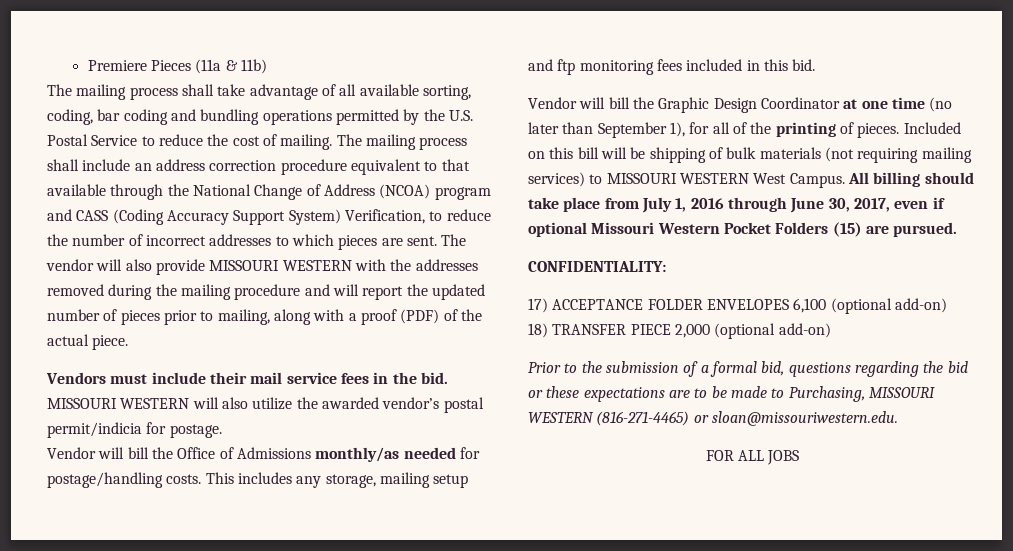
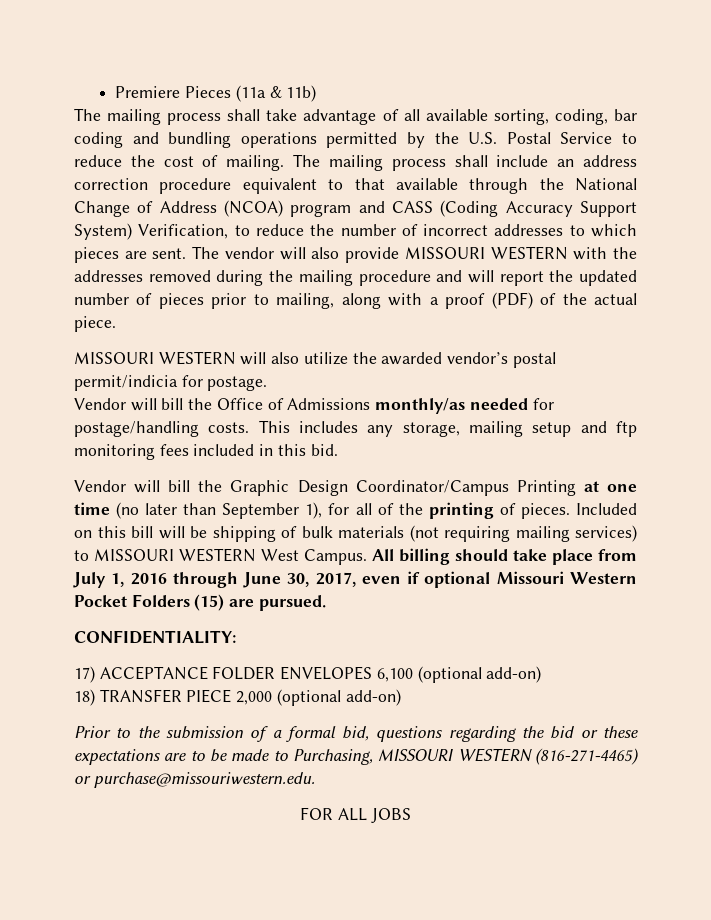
- Vendors must include their mail service fees in the bid.
- Vendor will bill the Graphic Design Coordinator at one time (no later than September 1), for all of the printing of pieces.
+ Vendor will bill the Graphic Design Coordinator/Campus Printing at one time (no later than September 1), for all of the printing of pieces.
- Prior to the submission of a formal bid, questions regarding the bid or these expectations are to be made to Purchasing, MISSOURI WESTERN (816-271-4465) or sloan@missouriwestern.edu.
+ Prior to the submission of a formal bid, questions regarding the bid or these expectations are to be made to Purchasing, MISSOURI WESTERN (816-271-4465) or purchase@missouriwestern.edu.

